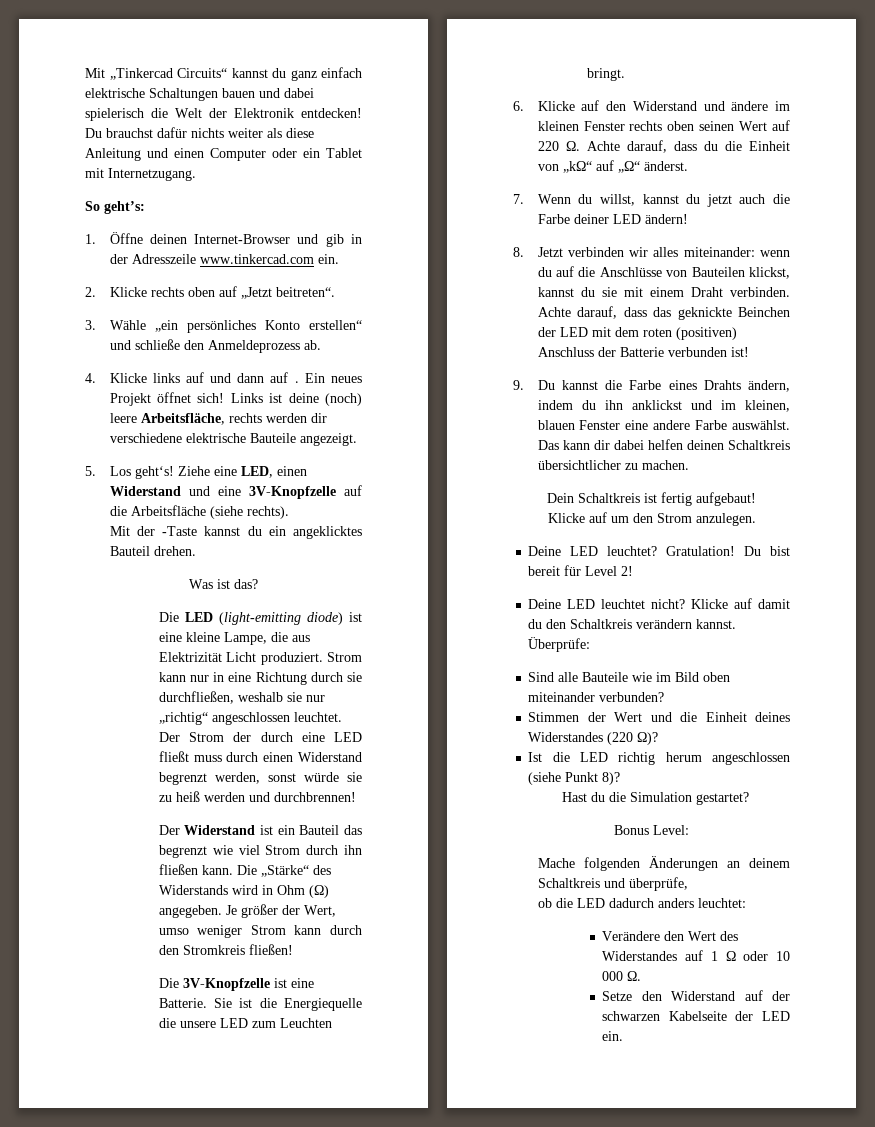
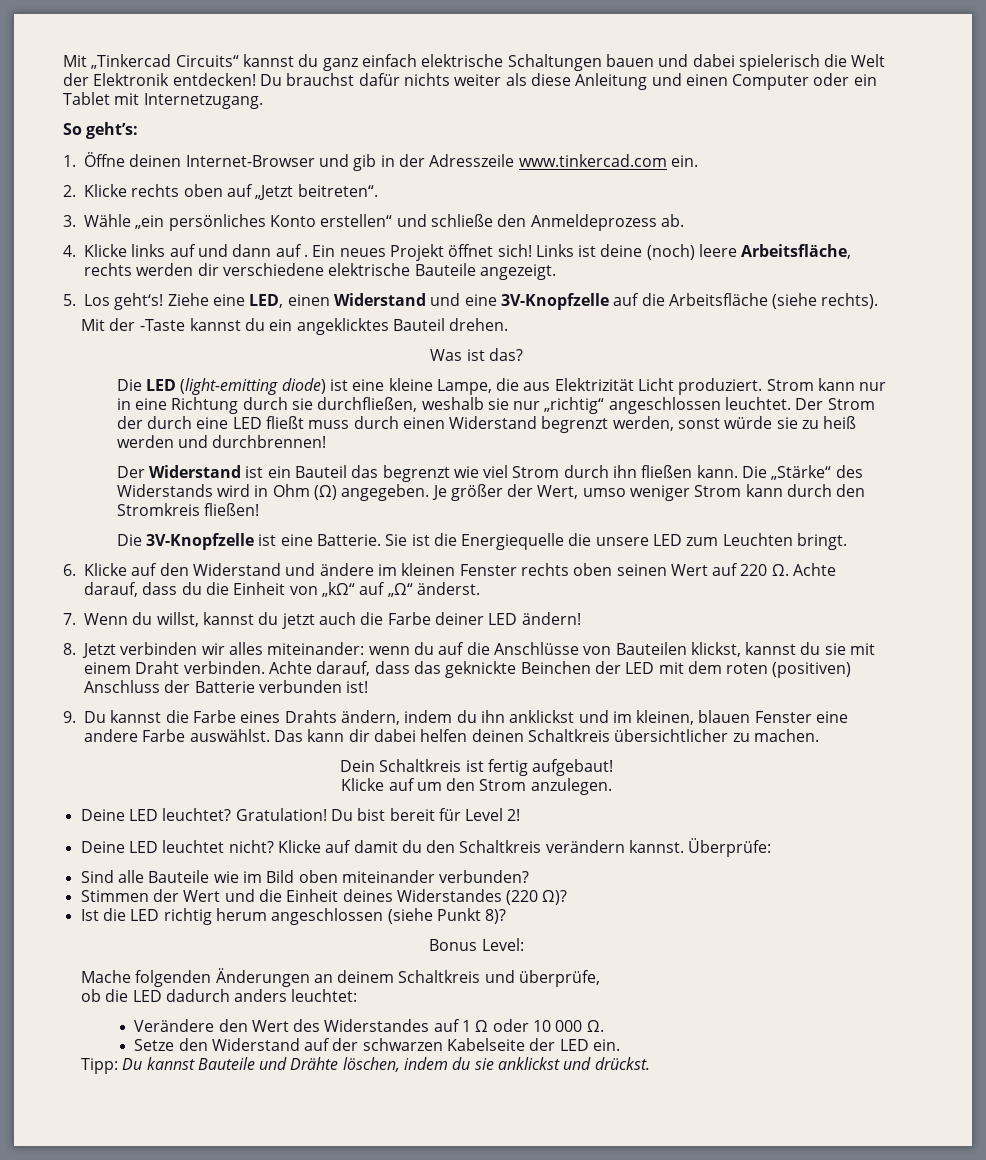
- Hast du die Simulation gestartet?
+ Tipp: Du kannst Bauteile und Drähte löschen, indem du sie anklickst und drückst.

